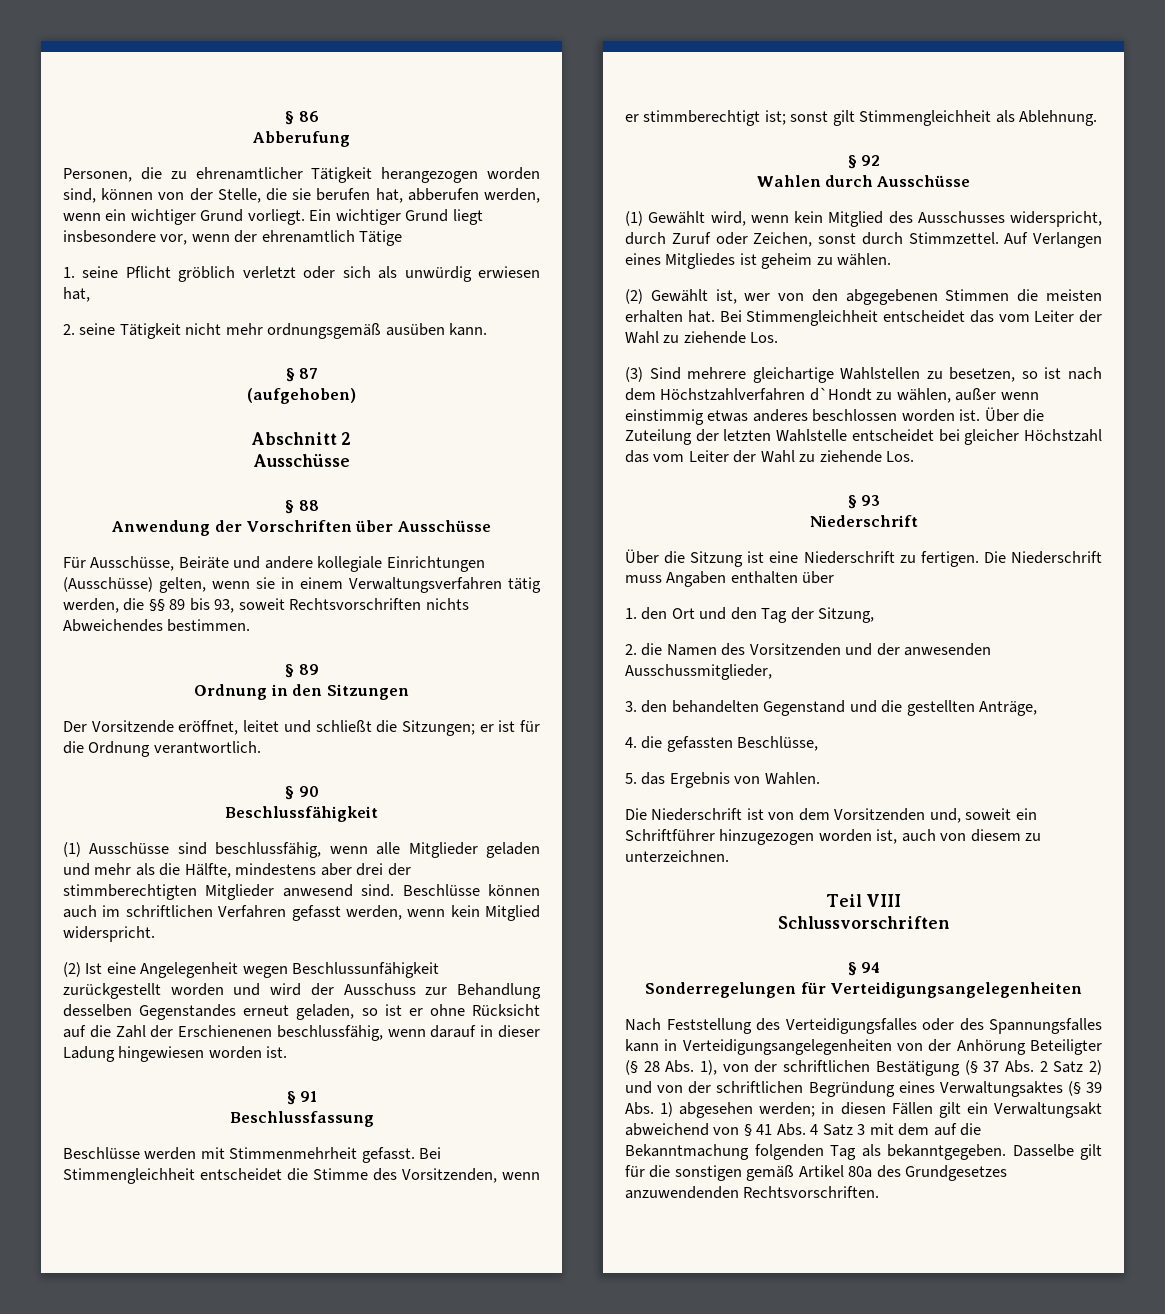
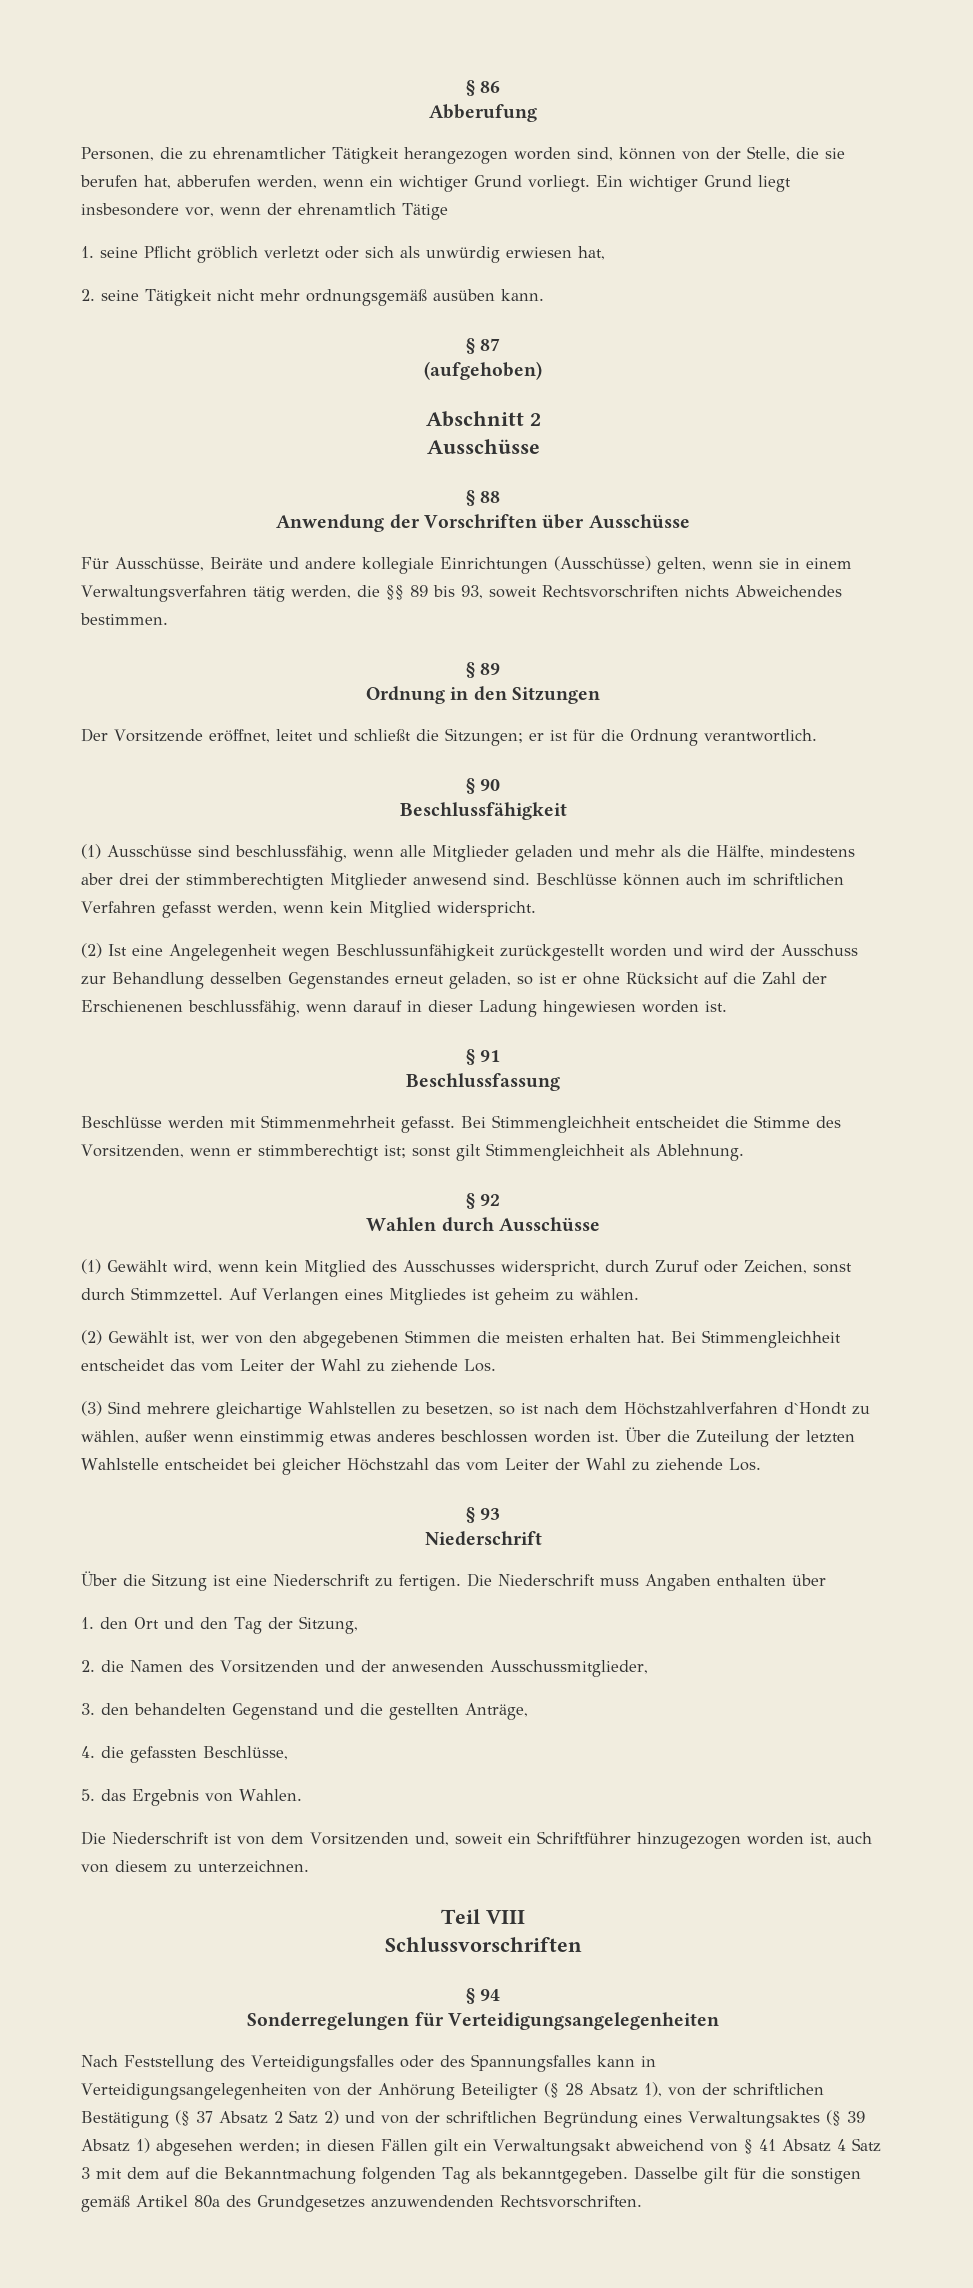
- Nach Feststellung des Verteidigungsfalles oder des Spannungsfalles kann in Verteidigungsangelegenheiten von der Anhörung Beteiligter (§ 28 Abs. 1), von der schriftlichen Bestätigung (§ 37 Abs. 2 Satz 2) und von der schriftlichen Begründung eines Verwaltungsaktes (§ 39 Abs. 1) abgesehen werden; in diesen Fällen gilt ein Verwaltungsakt abweichend von § 41 Abs. 4 Satz 3 mit dem auf die Bekanntmachung folgenden Tag als bekanntgegeben.
+ Nach Feststellung des Verteidigungsfalles oder des Spannungsfalles kann in Verteidigungsangelegenheiten von der Anhörung Beteiligter (§ 28 Absatz 1), von der schriftlichen Bestätigung (§ 37 Absatz 2 Satz 2) und von der schriftlichen Begründung eines Verwaltungsaktes (§ 39 Absatz 1) abgesehen werden; in diesen Fällen gilt ein Verwaltungsakt abweichend von § 41 Absatz 4 Satz 3 mit dem auf die Bekanntmachung folgenden Tag als bekanntgegeben.

